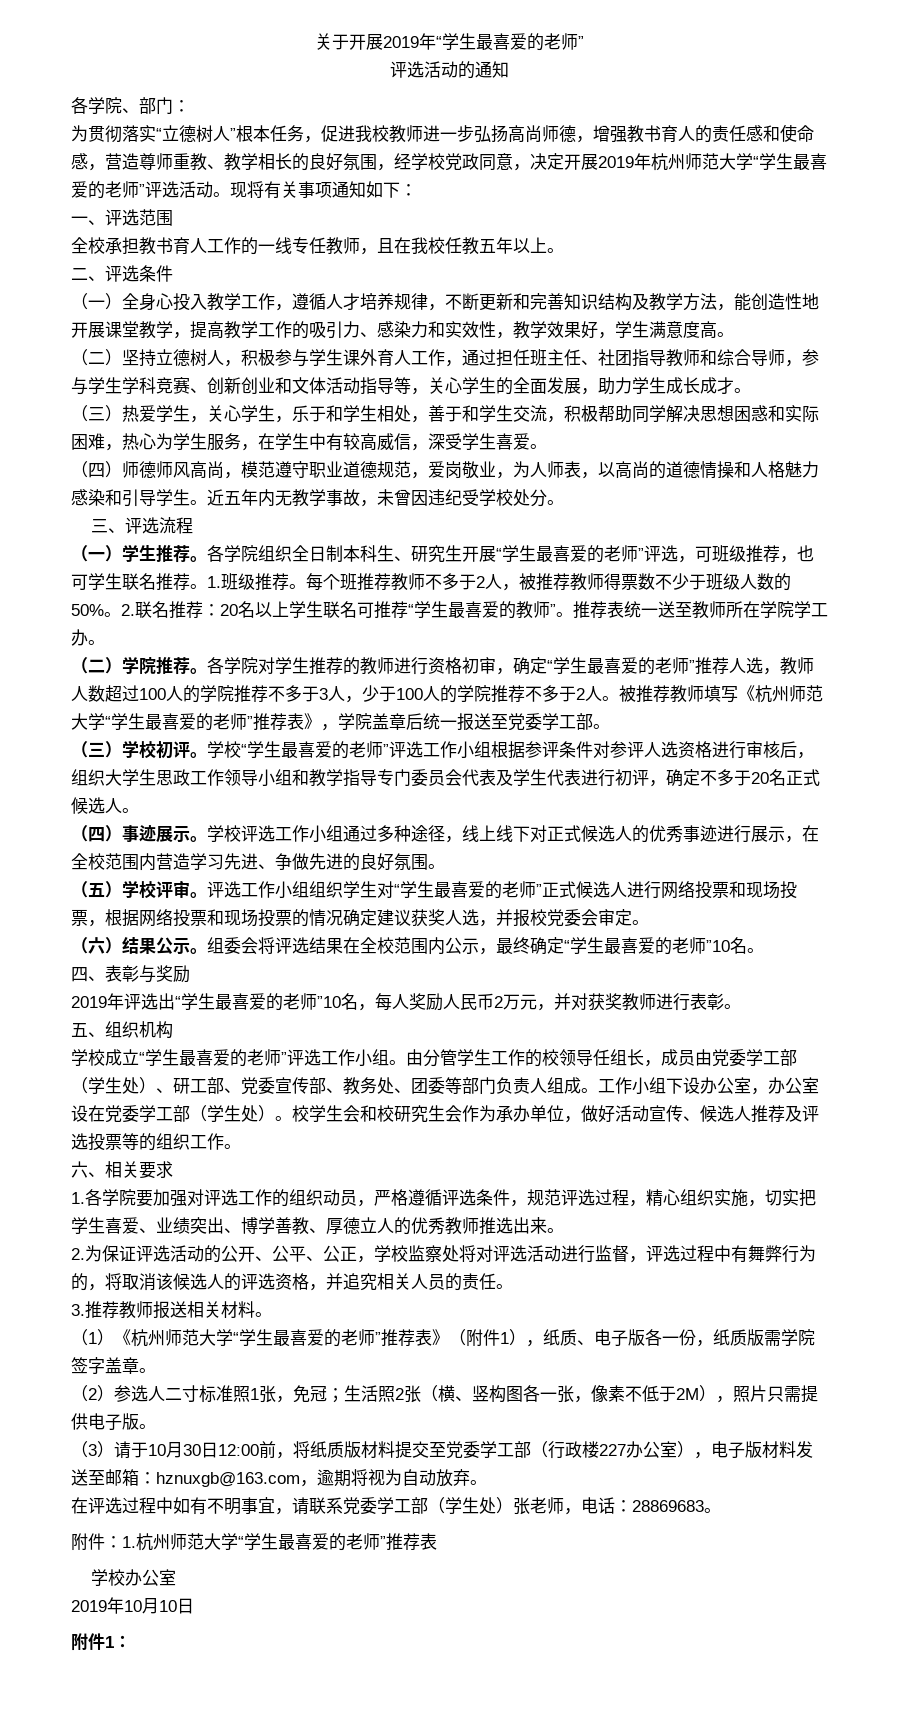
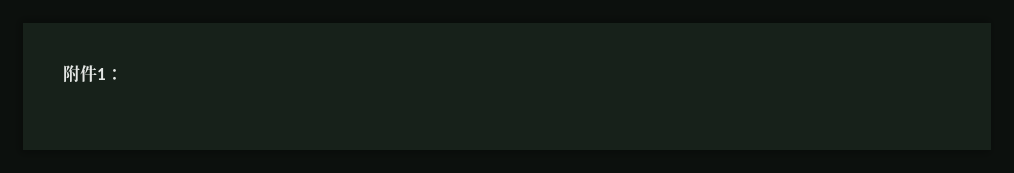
- 关于开展2019年“学生最喜爱的老师”
- 评选活动的通知
- 各学院、部门：
- 为贯彻落实“立德树人”根本任务，促进我校教师进一步弘扬高尚师德，增强教书育人的责任感和使命感，营造尊师重教、教学相长的良好氛围，经学校党政同意，决定开展2019年杭州师范大学“学生最喜爱的老师”评选活动。现将有关事项通知如下：
- 一、评选范围
- 全校承担教书育人工作的一线专任教师，且在我校任教五年以上。
- 二、评选条件
- （一）全身心投入教学工作，遵循人才培养规律，不断更新和完善知识结构及教学方法，能创造性地开展课堂教学，提高教学工作的吸引力、感染力和实效性，教学效果好，学生满意度高。
- （二）坚持立德树人，积极参与学生课外育人工作，通过担任班主任、社团指导教师和综合导师，参与学生学科竞赛、创新创业和文体活动指导等，关心学生的全面发展，助力学生成长成才。
- （三）热爱学生，关心学生，乐于和学生相处，善于和学生交流，积极帮助同学解决思想困惑和实际困难，热心为学生服务，在学生中有较高威信，深受学生喜爱。
- （四）师德师风高尚，模范遵守职业道德规范，爱岗敬业，为人师表，以高尚的道德情操和人格魅力感染和引导学生。近五年内无教学事故，未曾因违纪受学校处分。
- 三、评选流程
- （一）学生推荐。各学院组织全日制本科生、研究生开展“学生最喜爱的老师”评选，可班级推荐，也可学生联名推荐。1.班级推荐。每个班推荐教师不多于2人，被推荐教师得票数不少于班级人数的50%。2.联名推荐：20名以上学生联名可推荐“学生最喜爱的教师”。推荐表统一送至教师所在学院学工办。
- （二）学院推荐。各学院对学生推荐的教师进行资格初审，确定“学生最喜爱的老师”推荐人选，教师人数超过100人的学院推荐不多于3人，少于100人的学院推荐不多于2人。被推荐教师填写《杭州师范大学“学生最喜爱的老师”推荐表》，学院盖章后统一报送至党委学工部。
- （三）学校初评。学校“学生最喜爱的老师”评选工作小组根据参评条件对参评人选资格进行审核后，组织大学生思政工作领导小组和教学指导专门委员会代表及学生代表进行初评，确定不多于20名正式候选人。
- （四）事迹展示。学校评选工作小组通过多种途径，线上线下对正式候选人的优秀事迹进行展示，在全校范围内营造学习先进、争做先进的良好氛围。
- （五）学校评审。评选工作小组组织学生对“学生最喜爱的老师”正式候选人进行网络投票和现场投票，根据网络投票和现场投票的情况确定建议获奖人选，并报校党委会审定。
- （六）结果公示。组委会将评选结果在全校范围内公示，最终确定“学生最喜爱的老师”10名。
- 四、表彰与奖励
- 2019年评选出“学生最喜爱的老师”10名，每人奖励人民币2万元，并对获奖教师进行表彰。
- 五、组织机构
- 学校成立“学生最喜爱的老师”评选工作小组。由分管学生工作的校领导任组长，成员由党委学工部（学生处）、研工部、党委宣传部、教务处、团委等部门负责人组成。工作小组下设办公室，办公室设在党委学工部（学生处）。校学生会和校研究生会作为承办单位，做好活动宣传、候选人推荐及评选投票等的组织工作。
- 六、相关要求
- 1.各学院要加强对评选工作的组织动员，严格遵循评选条件，规范评选过程，精心组织实施，切实把学生喜爱、业绩突出、博学善教、厚德立人的优秀教师推选出来。
- 2.为保证评选活动的公开、公平、公正，学校监察处将对评选活动进行监督，评选过程中有舞弊行为的，将取消该候选人的评选资格，并追究相关人员的责任。
- 3.推荐教师报送相关材料。
- （1）《杭州师范大学“学生最喜爱的老师”推荐表》（附件1），纸质、电子版各一份，纸质版需学院签字盖章。
- （2）参选人二寸标准照1张，免冠；生活照2张（横、竖构图各一张，像素不低于2M），照片只需提供电子版。
- （3）请于10月30日12:00前，将纸质版材料提交至党委学工部（行政楼227办公室），电子版材料发送至邮箱：hznuxgb@163.com，逾期将视为自动放弃。
- 在评选过程中如有不明事宜，请联系党委学工部（学生处）张老师，电话：28869683。
- 附件：1.杭州师范大学“学生最喜爱的老师”推荐表
- 学校办公室
- 2019年10月10日

